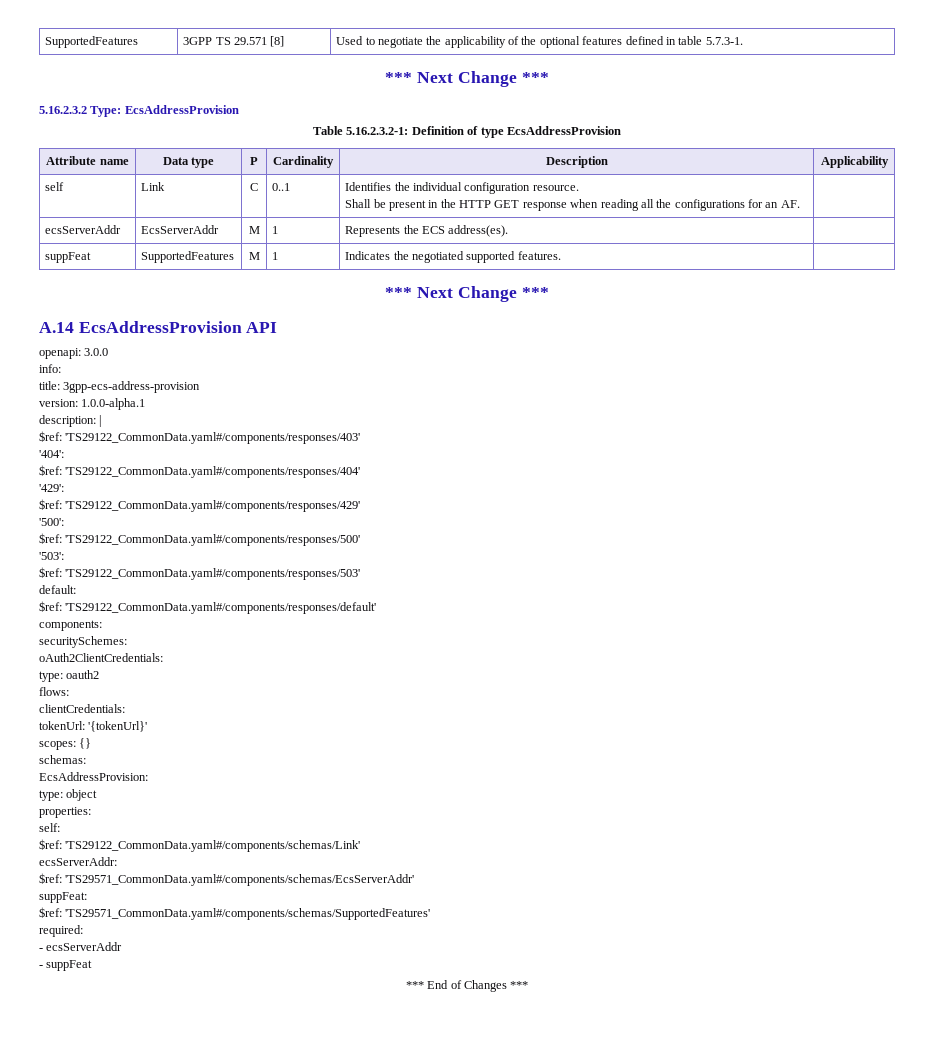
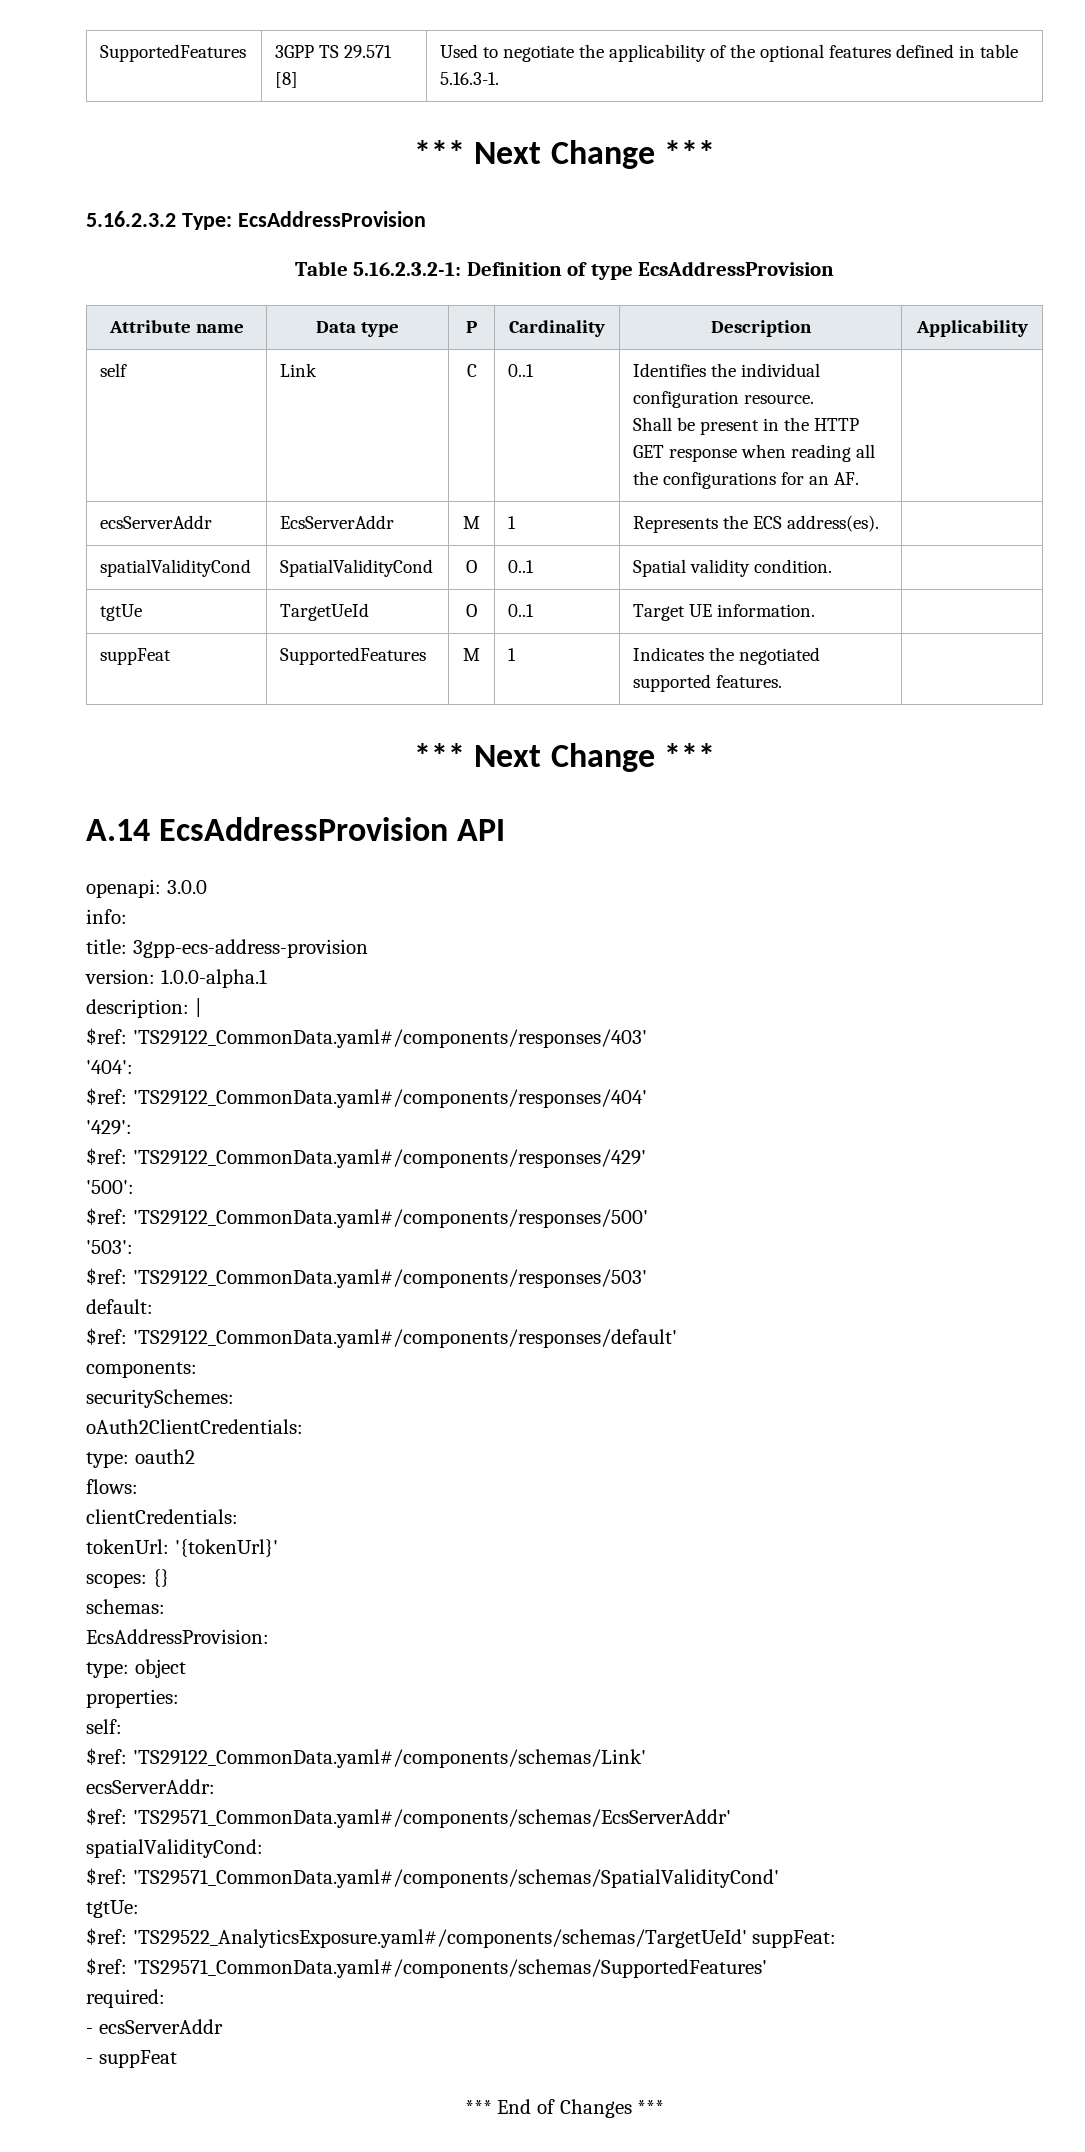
- SupportedFeatures | 3GPP TS 29.571 [8] | Used to negotiate the applicability of the optional features defined in table 5.7.3-1.
+ SupportedFeatures | 3GPP TS 29.571 [8] | Used to negotiate the applicability of the optional features defined in table 5.16.3-1.
+ spatialValidityCond | SpatialValidityCond | O | 0..1 | Spatial validity condition. |
+ tgtUe | TargetUeId | O | 0..1 | Target UE information. |
- suppFeat:
+ spatialValidityCond:
+ $ref: 'TS29571_CommonData.yaml#/components/schemas/SpatialValidityCond'
+ tgtUe:
+ $ref: 'TS29522_AnalyticsExposure.yaml#/components/schemas/TargetUeId' suppFeat:

